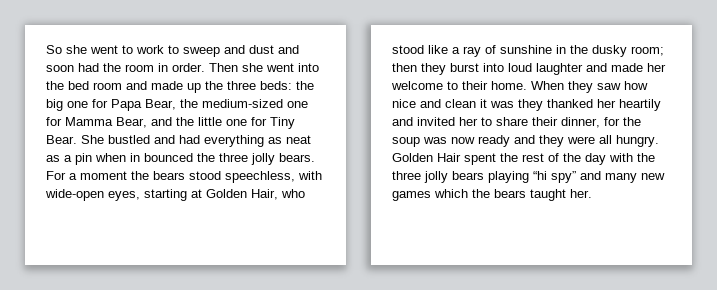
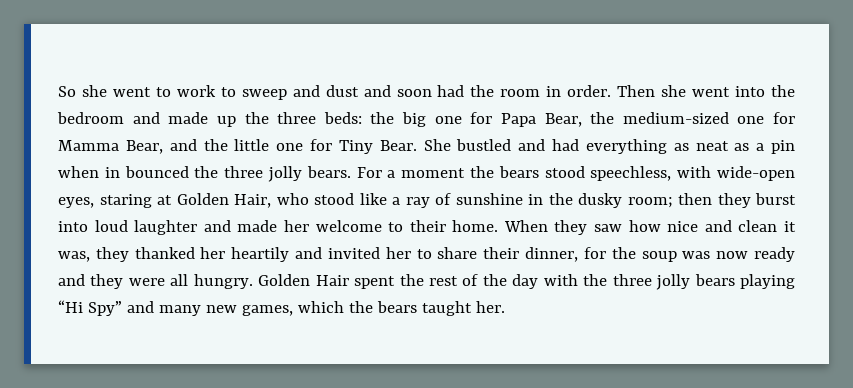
- Then she went into the bed room and made up the three beds: the big one for Papa Bear, the medium-sized one for Mamma Bear, and the little one for Tiny Bear.
+ Then she went into the bedroom and made up the three beds: the big one for Papa Bear, the medium-sized one for Mamma Bear, and the little one for Tiny Bear.
- For a moment the bears stood speechless, with wide-open eyes, starting at Golden Hair, who stood like a ray of sunshine in the dusky room; then they burst into loud laughter and made her welcome to their home.
+ For a moment the bears stood speechless, with wide-open eyes, staring at Golden Hair, who stood like a ray of sunshine in the dusky room; then they burst into loud laughter and made her welcome to their home.
- When they saw how nice and clean it was they thanked her heartily and invited her to share their dinner, for the soup was now ready and they were all hungry.
+ When they saw how nice and clean it was, they thanked her heartily and invited her to share their dinner, for the soup was now ready and they were all hungry.
- Golden Hair spent the rest of the day with the three jolly bears playing “hi spy” and many new games which the bears taught her.
+ Golden Hair spent the rest of the day with the three jolly bears playing “Hi Spy” and many new games, which the bears taught her.

